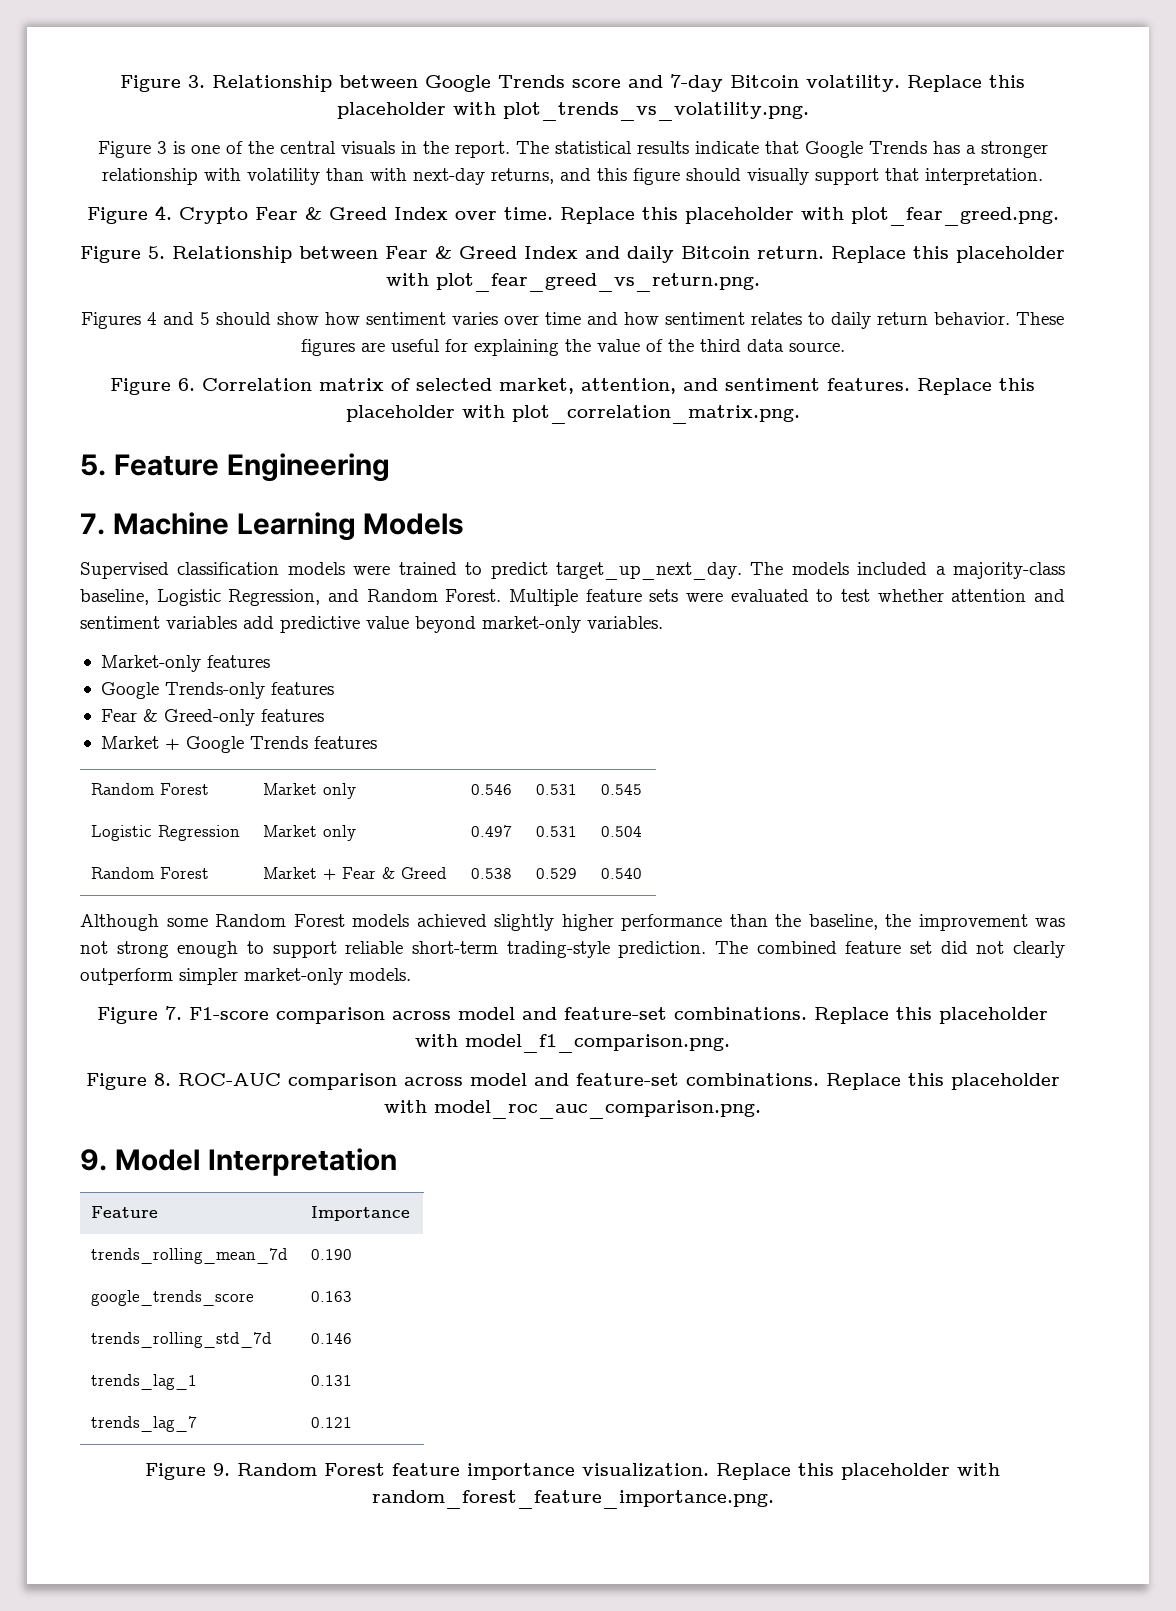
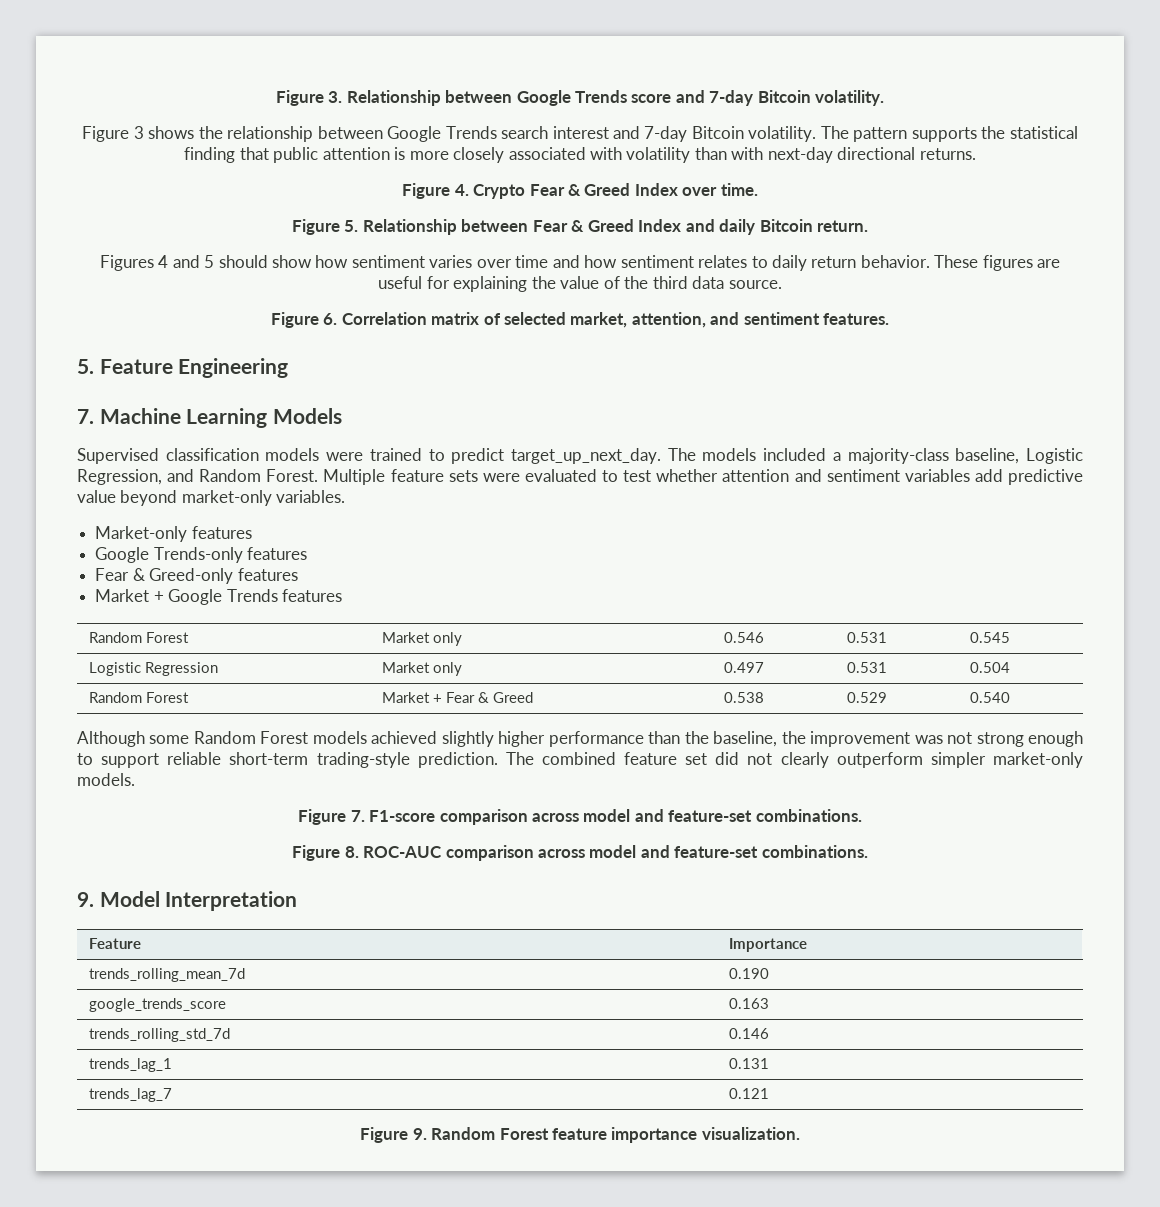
- Figure 3. Relationship between Google Trends score and 7-day Bitcoin volatility. Replace this placeholder with plot_trends_vs_volatility.png.
- Figure 3 is one of the central visuals in the report. The statistical results indicate that Google Trends has a stronger relationship with volatility than with next-day returns, and this figure should visually support that interpretation.
+ Figure 3. Relationship between Google Trends score and 7-day Bitcoin volatility.
+ Figure 3 shows the relationship between Google Trends search interest and 7-day Bitcoin volatility. The pattern supports the statistical finding that public attention is more closely associated with volatility than with next-day directional returns.
- Replace this placeholder with plot_fear_greed.png.
- Replace this placeholder with plot_fear_greed_vs_return.png.
- Replace this placeholder with plot_correlation_matrix.png.
- Replace this placeholder with model_f1_comparison.png.
- Replace this placeholder with model_roc_auc_comparison.png.
- Replace this placeholder with random_forest_feature_importance.png.

